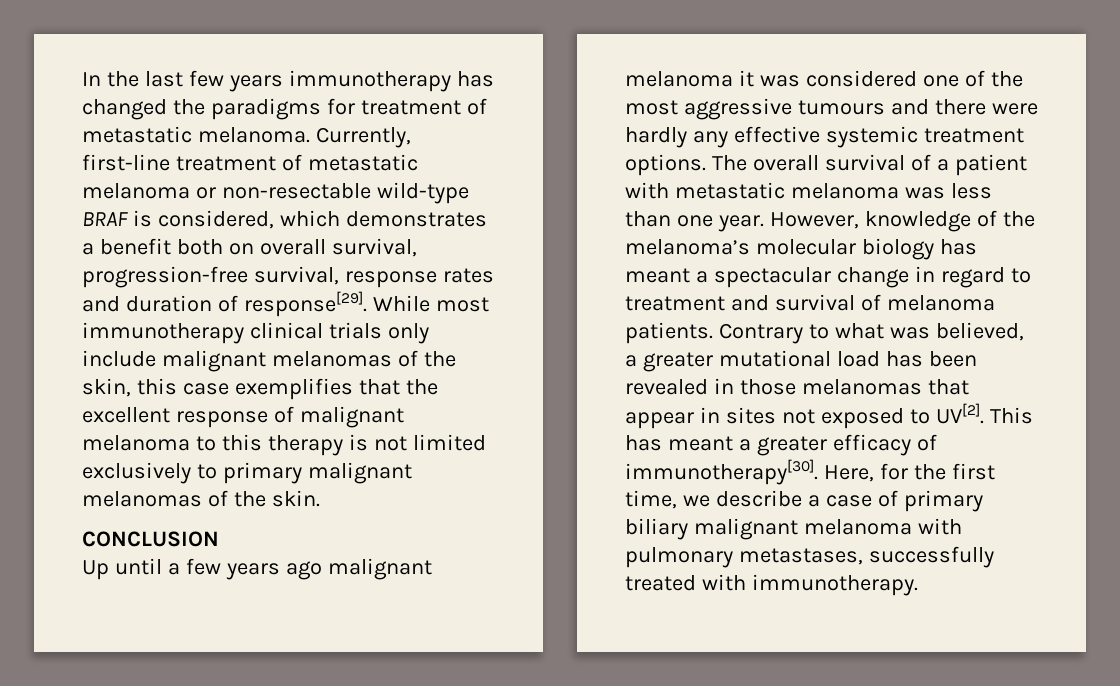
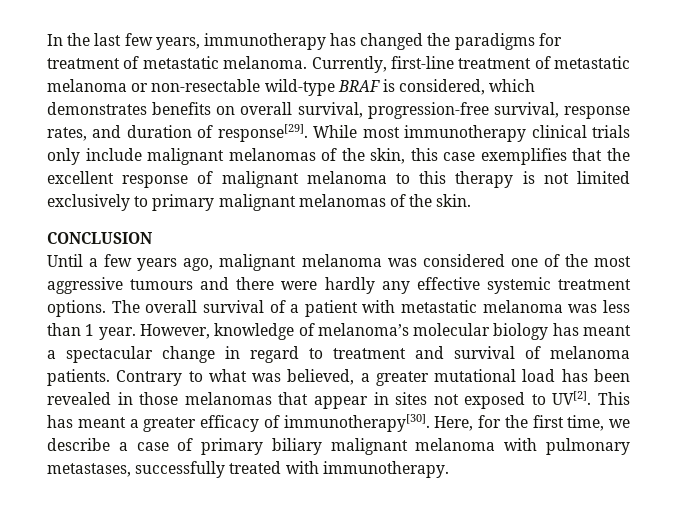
- In the last few years immunotherapy has changed the paradigms for treatment of metastatic melanoma.
+ In the last few years, immunotherapy has changed the paradigms for treatment of metastatic melanoma.
- Currently, first-line treatment of metastatic melanoma or non-resectable wild-type BRAF is considered, which demonstrates a benefit both on overall survival, progression-free survival, response rates and duration of response[29].
+ Currently, first-line treatment of metastatic melanoma or non-resectable wild-type BRAF is considered, which demonstrates benefits on overall survival, progression-free survival, response rates, and duration of response[29].
- Up until a few years ago malignant melanoma it was considered one of the most aggressive tumours and there were hardly any effective systemic treatment options.
+ Until a few years ago, malignant melanoma was considered one of the most aggressive tumours and there were hardly any effective systemic treatment options.
- The overall survival of a patient with metastatic melanoma was less than one year.
+ The overall survival of a patient with metastatic melanoma was less than 1 year.
- However, knowledge of the melanoma’s molecular biology has meant a spectacular change in regard to treatment and survival of melanoma patients.
+ However, knowledge of melanoma’s molecular biology has meant a spectacular change in regard to treatment and survival of melanoma patients.

